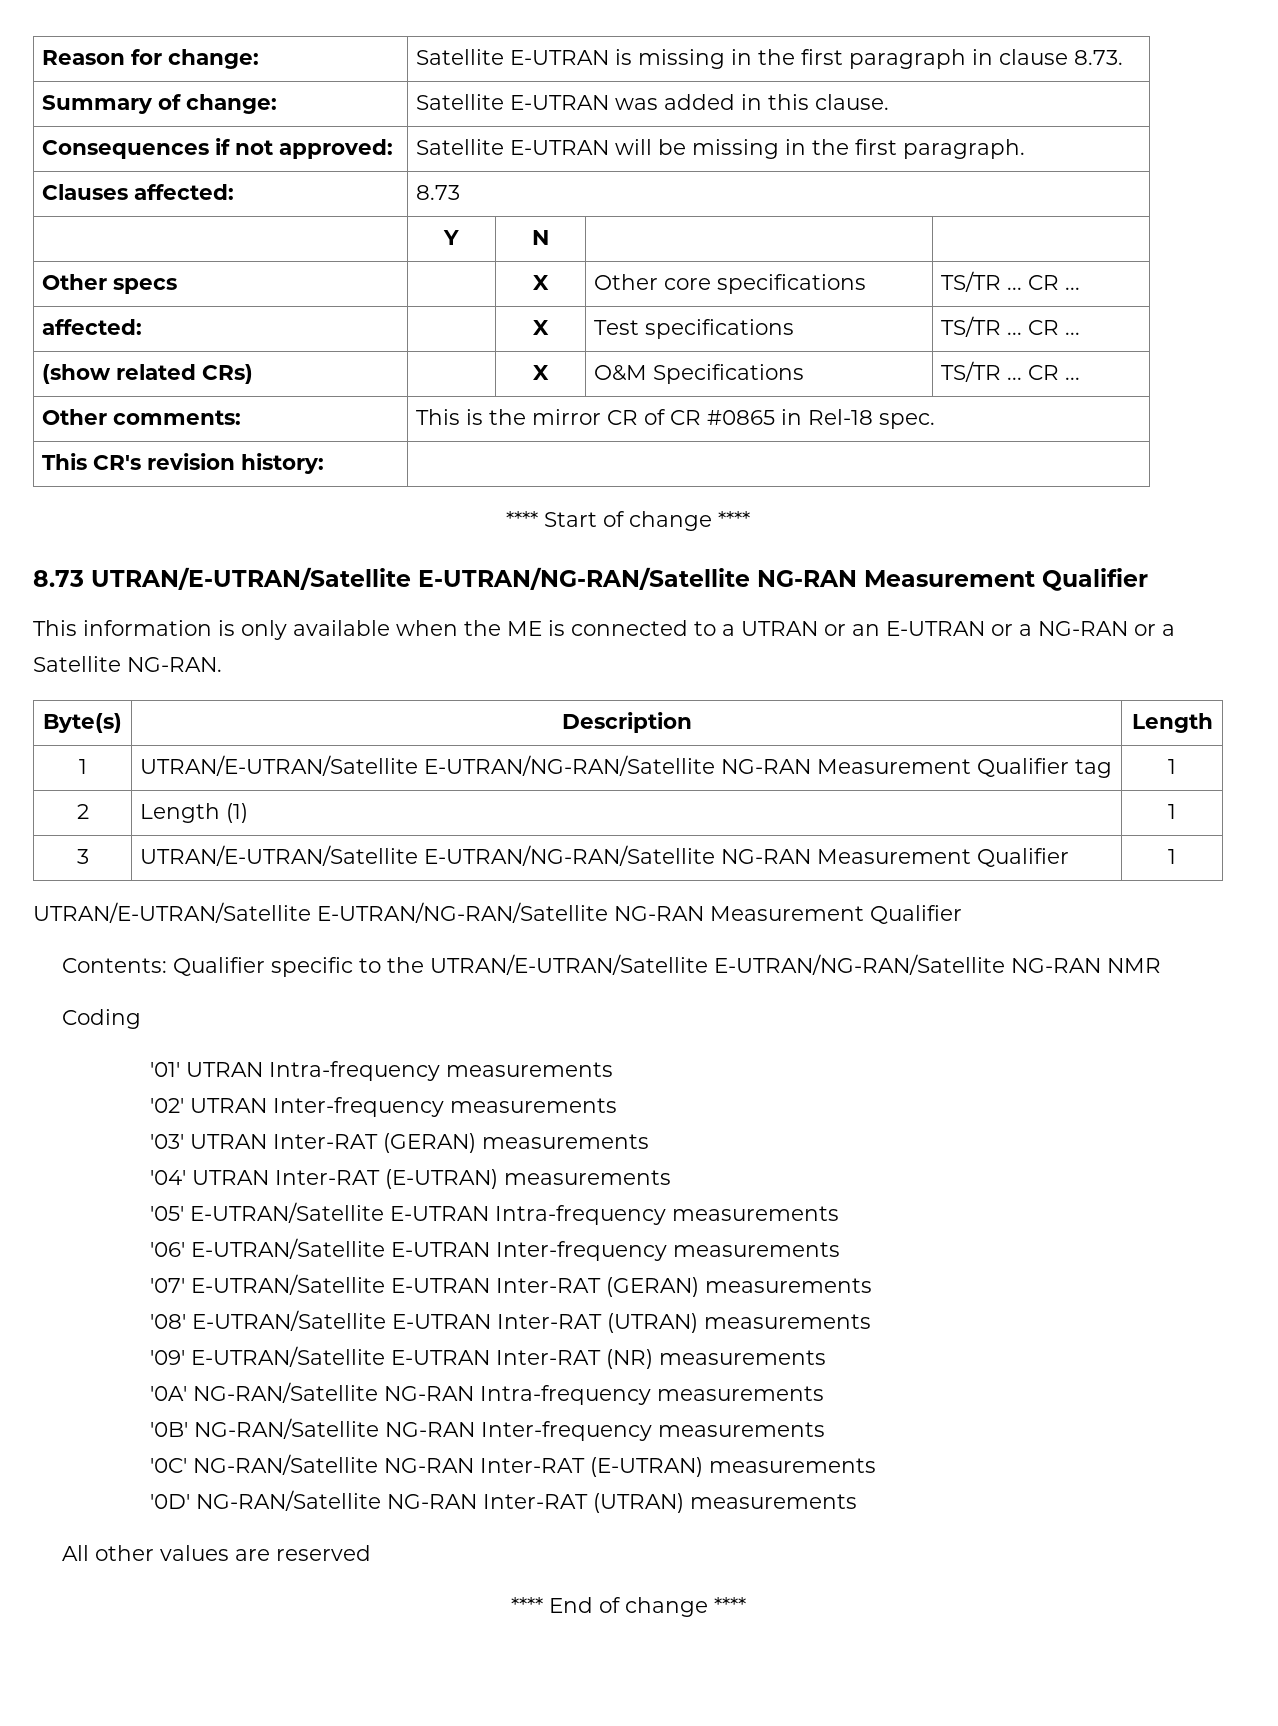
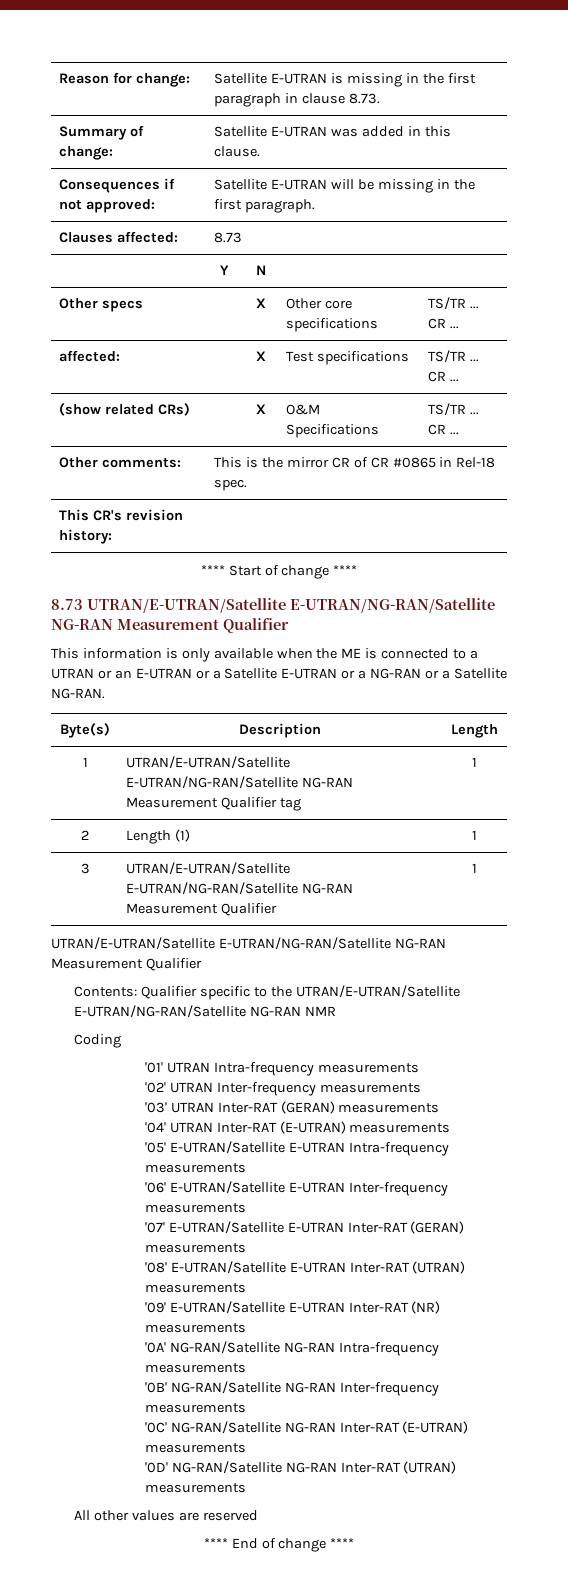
- This information is only available when the ME is connected to a UTRAN or an E-UTRAN or a NG-RAN or a Satellite NG-RAN.
+ This information is only available when the ME is connected to a UTRAN or an E-UTRAN or a Satellite E-UTRAN or a NG-RAN or a Satellite NG-RAN.

